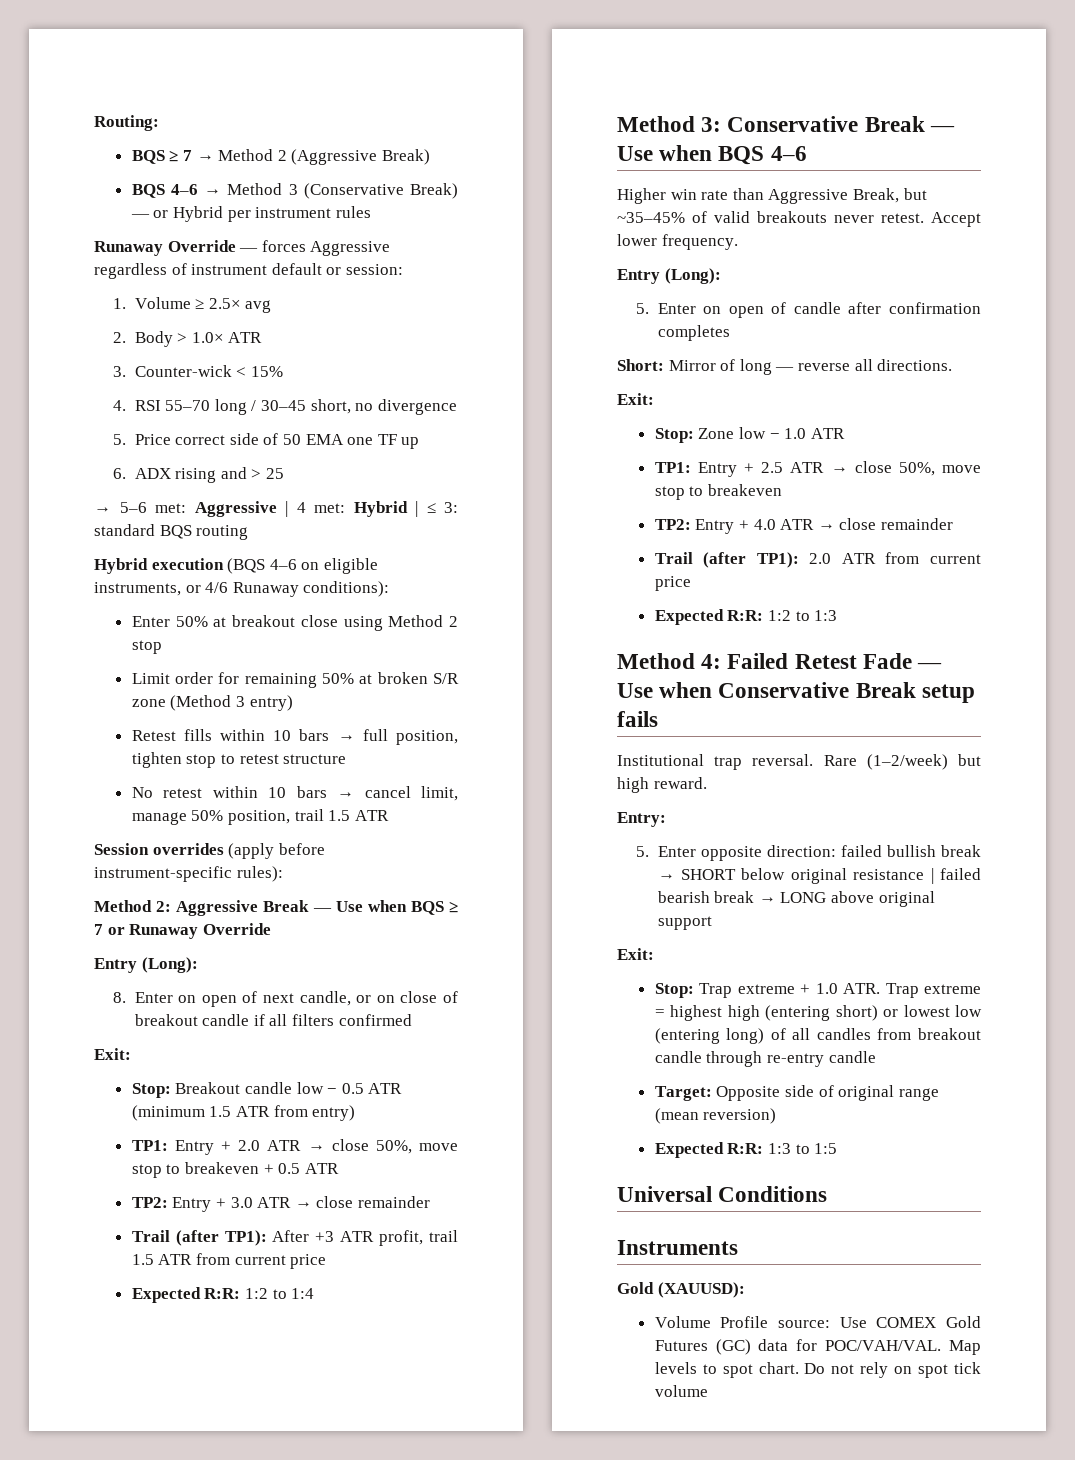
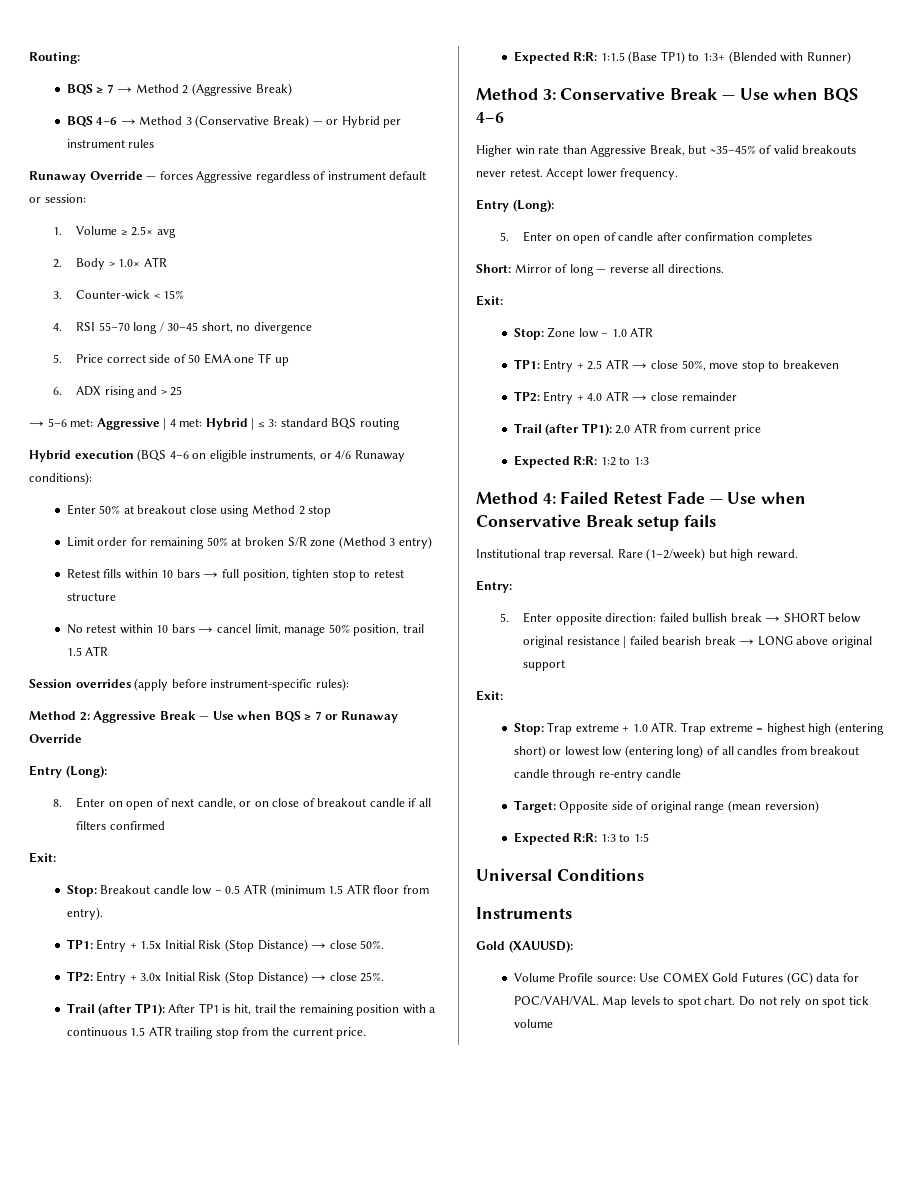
- Stop: Breakout candle low − 0.5 ATR (minimum 1.5 ATR from entry)
- TP1: Entry + 2.0 ATR → close 50%, move stop to breakeven + 0.5 ATR
- TP2: Entry + 3.0 ATR → close remainder
+ Stop: Breakout candle low − 0.5 ATR (minimum 1.5 ATR floor from entry).
+ TP1: Entry + 1.5x Initial Risk (Stop Distance) → close 50%.
+ TP2: Entry + 3.0x Initial Risk (Stop Distance) → close 25%.
- Trail (after TP1): After +3 ATR profit, trail 1.5 ATR from current price
- Expected R:R: 1:2 to 1:4
+ Trail (after TP1): After TP1 is hit, trail the remaining position with a continuous 1.5 ATR trailing stop from the current price.
+ Expected R:R: 1:1.5 (Base TP1) to 1:3+ (Blended with Runner)

